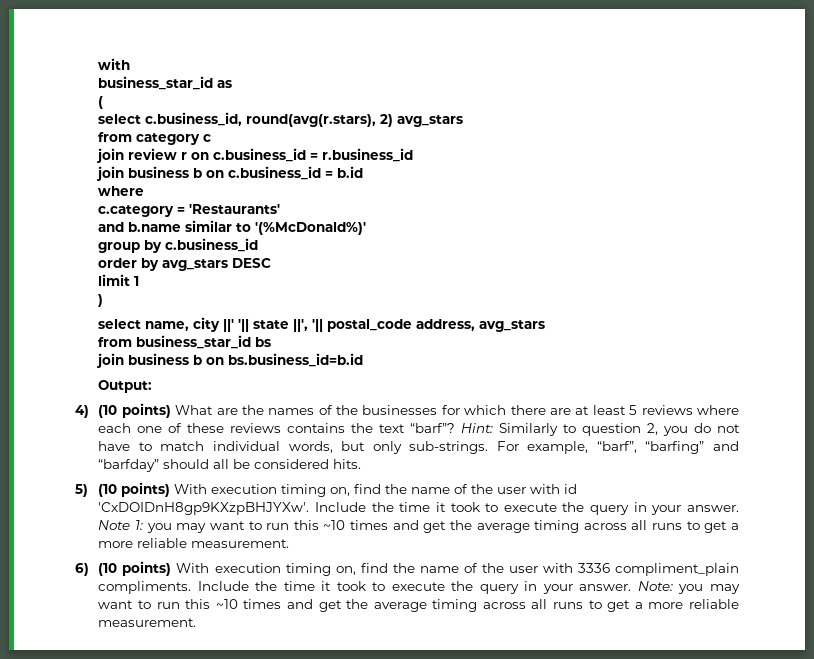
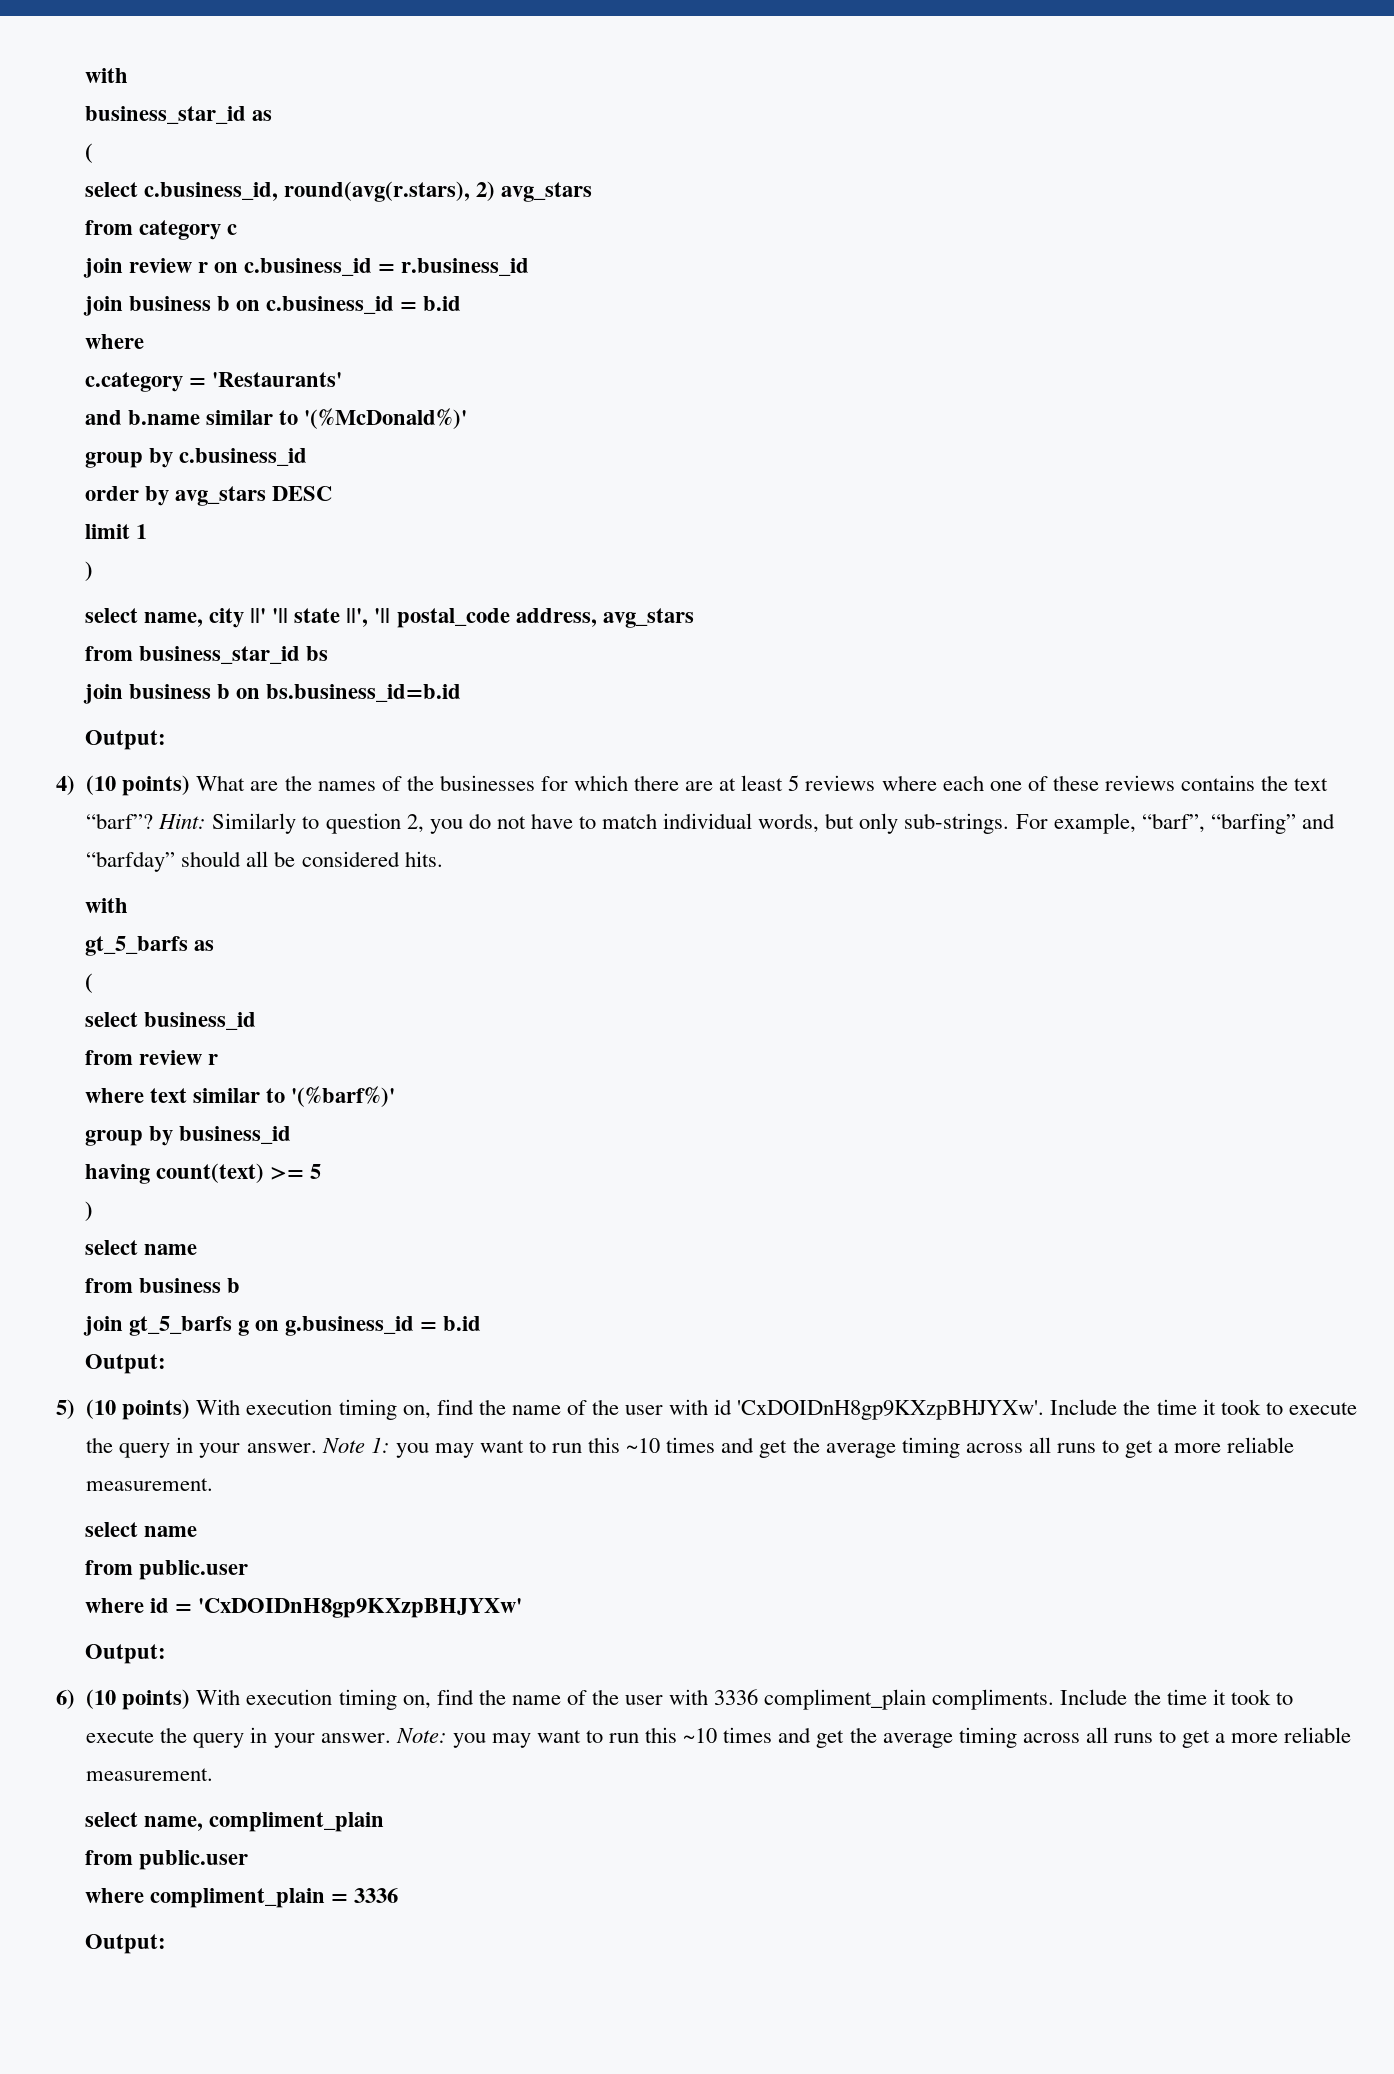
  For example, “barf”, “barfing” and “barfday” should all be considered hits.
+ with
+ gt_5_barfs as
+ (
+ select business_id
+ from review r
+ where text similar to '(%barf%)'
+ group by business_id
+ having count(text) >= 5
+ )
+ select name
+ from business b
+ join gt_5_barfs g on g.business_id = b.id
+ Output:
  Note 1: you may want to run this ~10 times and get the average timing across all runs to get a more reliable measurement.
+ select name
+ from public.user
+ where id = 'CxDOIDnH8gp9KXzpBHJYXw'
+ Output:
+ select name, compliment_plain
+ from public.user
+ where compliment_plain = 3336
+ Output:

